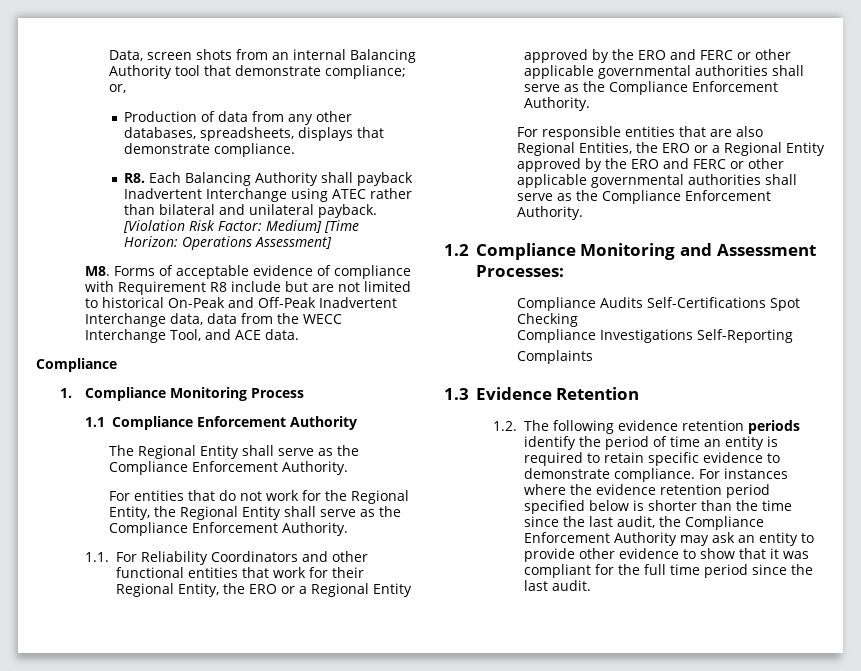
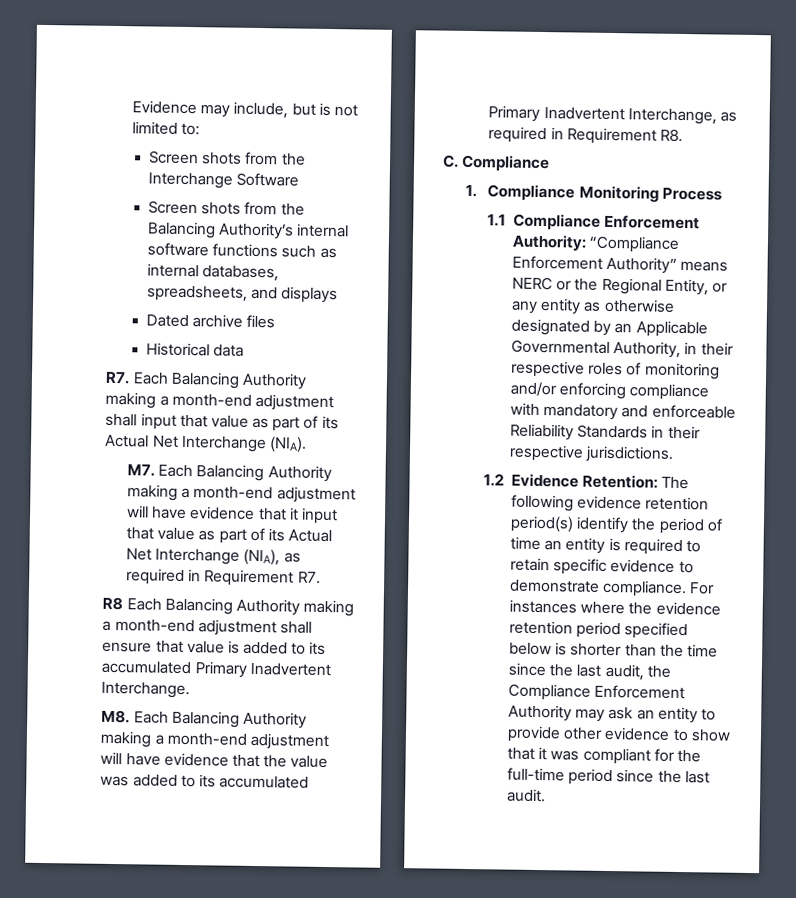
- Data, screen shots from an internal Balancing Authority tool that demonstrate compliance; or,
- Production of data from any other databases, spreadsheets, displays that demonstrate compliance.
- R8. Each Balancing Authority shall payback Inadvertent Interchange using ATEC rather than bilateral and unilateral payback. [Violation Risk Factor: Medium] [Time Horizon: Operations Assessment]
- M8. Forms of acceptable evidence of compliance with Requirement R8 include but are not limited to historical On-Peak and Off-Peak Inadvertent Interchange data, data from the WECC Interchange Tool, and ACE data.
- Compliance
+ Evidence may include, but is not limited to:
+ Screen shots from the Interchange Software
+ Screen shots from the Balancing Authority’s internal software functions such as internal databases, spreadsheets, and displays
+ Dated archive files
+ Historical data
+ R7. Each Balancing Authority making a month-end adjustment shall input that value as part of its Actual Net Interchange (NIA).
+ M7. Each Balancing Authority making a month-end adjustment will have evidence that it input that value as part of its Actual Net Interchange (NIA), as required in Requirement R7.
+ R8 Each Balancing Authority making a month-end adjustment shall ensure that value is added to its accumulated Primary Inadvertent Interchange.
+ M8. Each Balancing Authority making a month-end adjustment will have evidence that the value was added to its accumulated Primary Inadvertent Interchange, as required in Requirement R8.
+ C. Compliance
- 1.1 Compliance Enforcement Authority
- The Regional Entity shall serve as the Compliance Enforcement Authority.
- For entities that do not work for the Regional Entity, the Regional Entity shall serve as the Compliance Enforcement Authority.
- 1.1. For Reliability Coordinators and other functional entities that work for their Regional Entity, the ERO or a Regional Entity approved by the ERO and FERC or other applicable governmental authorities shall serve as the Compliance Enforcement Authority.
- For responsible entities that are also Regional Entities, the ERO or a Regional Entity approved by the ERO and FERC or other applicable governmental authorities shall serve as the Compliance Enforcement Authority.
- 1.2 Compliance Monitoring and Assessment Processes:
- Compliance Audits Self-Certifications Spot Checking
- Compliance Investigations Self-Reporting
- Complaints
- 1.3 Evidence Retention
- 1.2. The following evidence retention periods identify the period of time an entity is required to retain specific evidence to demonstrate compliance.
+ 1.1 Compliance Enforcement Authority: “Compliance Enforcement Authority” means NERC or the Regional Entity, or any entity as otherwise designated by an Applicable Governmental Authority, in their respective roles of monitoring and/or enforcing compliance with mandatory and enforceable Reliability Standards in their respective jurisdictions.
+ 1.2 Evidence Retention: The following evidence retention period(s) identify the period of time an entity is required to retain specific evidence to demonstrate compliance.
- For instances where the evidence retention period specified below is shorter than the time since the last audit, the Compliance Enforcement Authority may ask an entity to provide other evidence to show that it was compliant for the full time period since the last audit.
+ For instances where the evidence retention period specified below is shorter than the time since the last audit, the Compliance Enforcement Authority may ask an entity to provide other evidence to show that it was compliant for the full-time period since the last audit.

